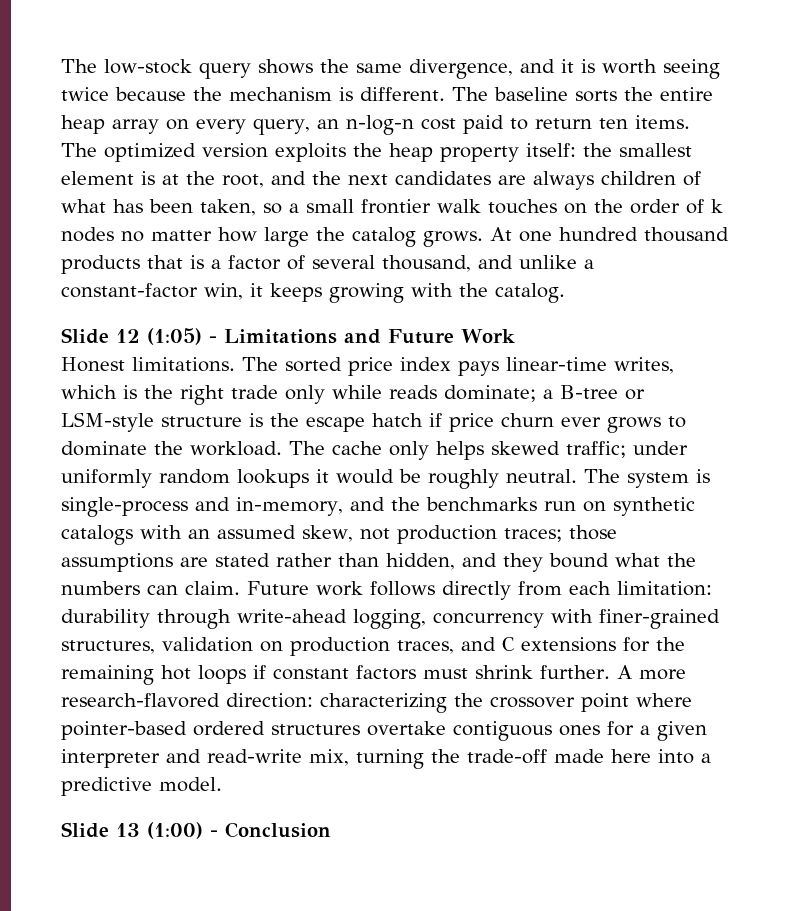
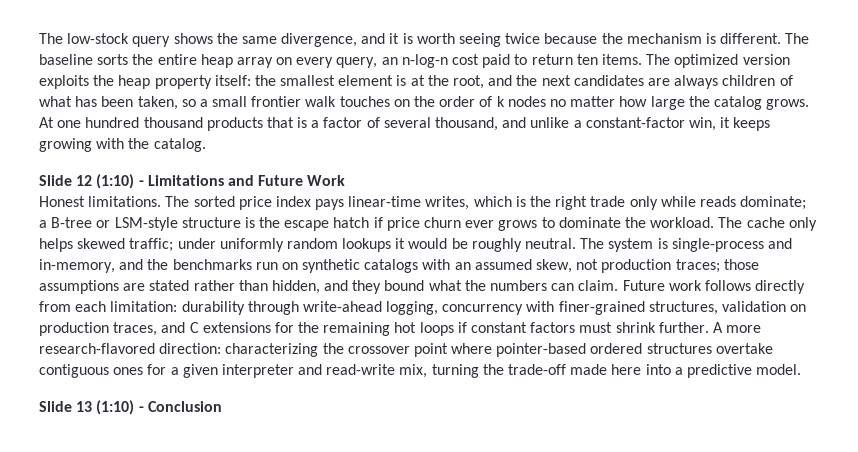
- Slide 12 (1:05) - Limitations and Future Work
+ Slide 12 (1:10) - Limitations and Future Work
- Slide 13 (1:00) - Conclusion
+ Slide 13 (1:10) - Conclusion

